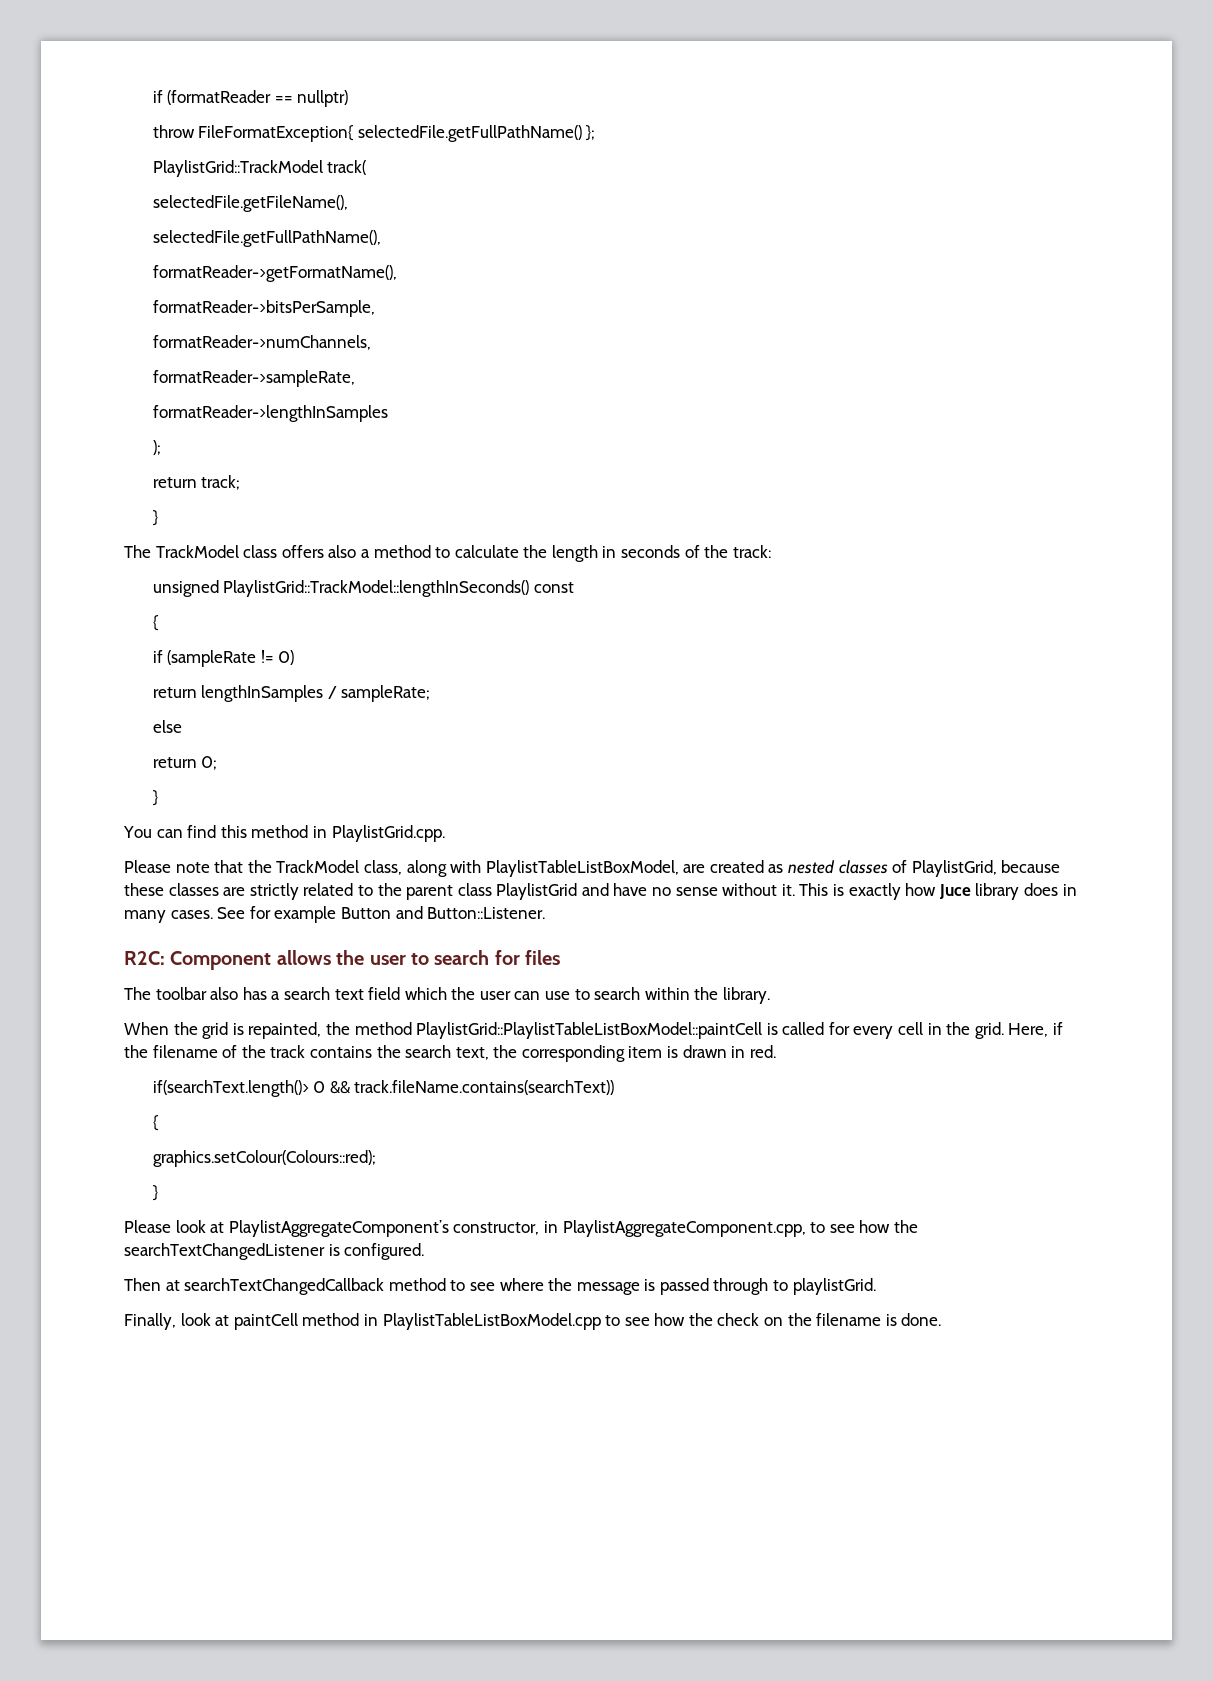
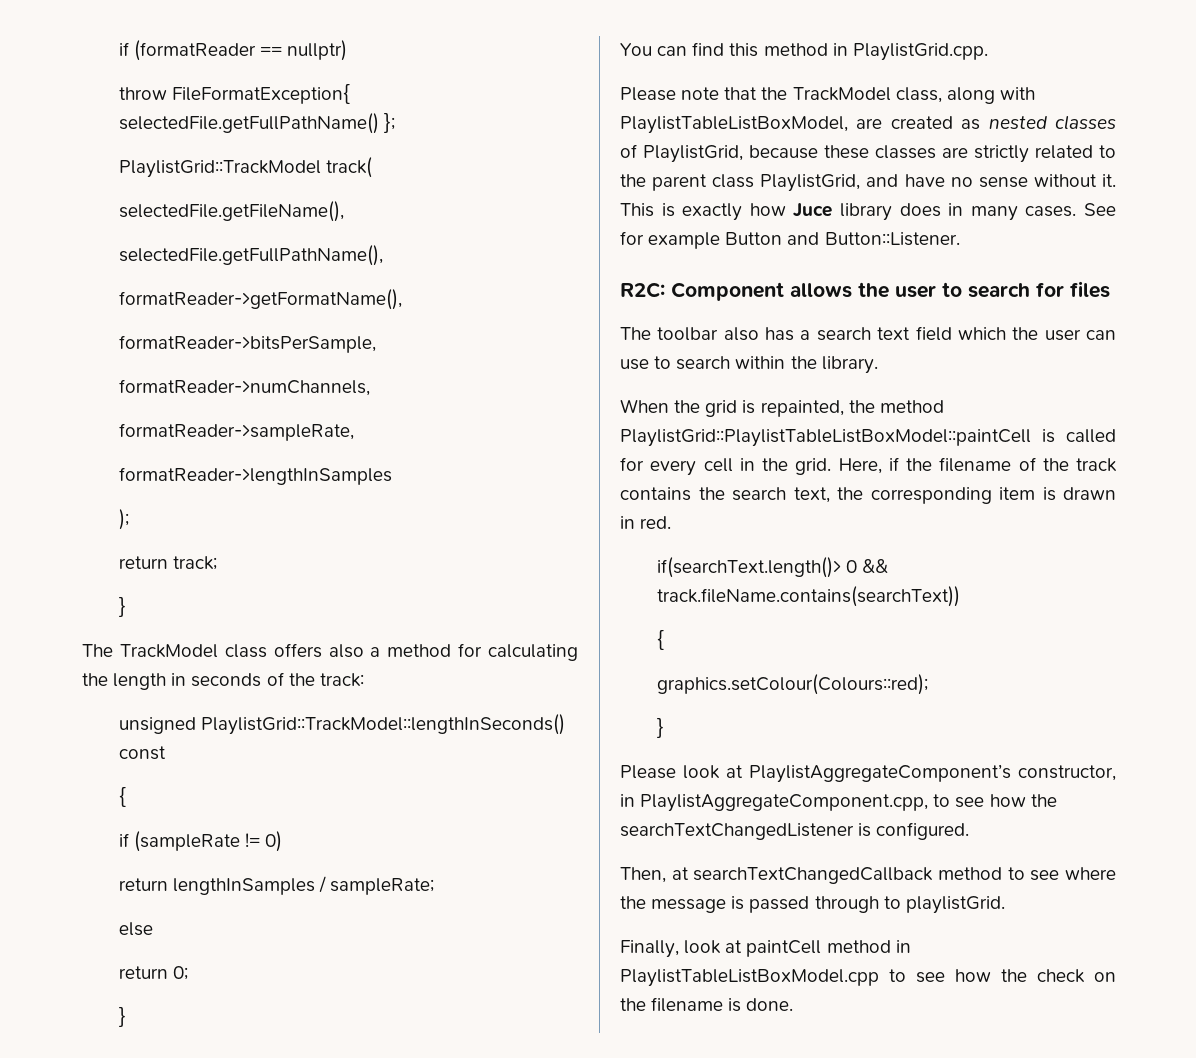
- The TrackModel class offers also a method to calculate the length in seconds of the track:
+ The TrackModel class offers also a method for calculating the length in seconds of the track:
- Please note that the TrackModel class, along with PlaylistTableListBoxModel, are created as nested classes of PlaylistGrid, because these classes are strictly related to the parent class PlaylistGrid and have no sense without it.
+ Please note that the TrackModel class, along with PlaylistTableListBoxModel, are created as nested classes of PlaylistGrid, because these classes are strictly related to the parent class PlaylistGrid, and have no sense without it.
- Then at searchTextChangedCallback method to see where the message is passed through to playlistGrid.
+ Then, at searchTextChangedCallback method to see where the message is passed through to playlistGrid.

